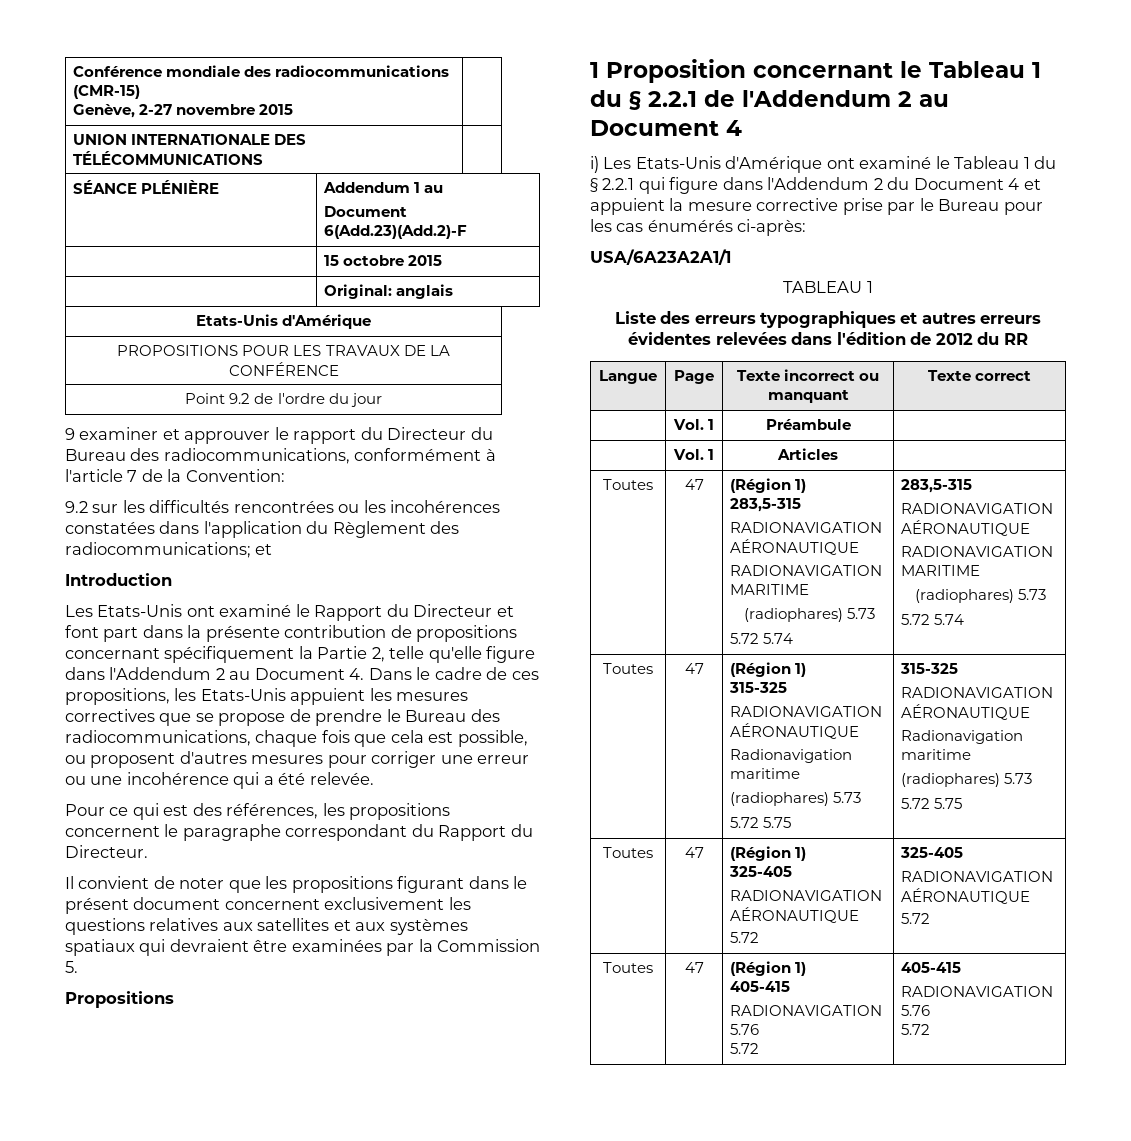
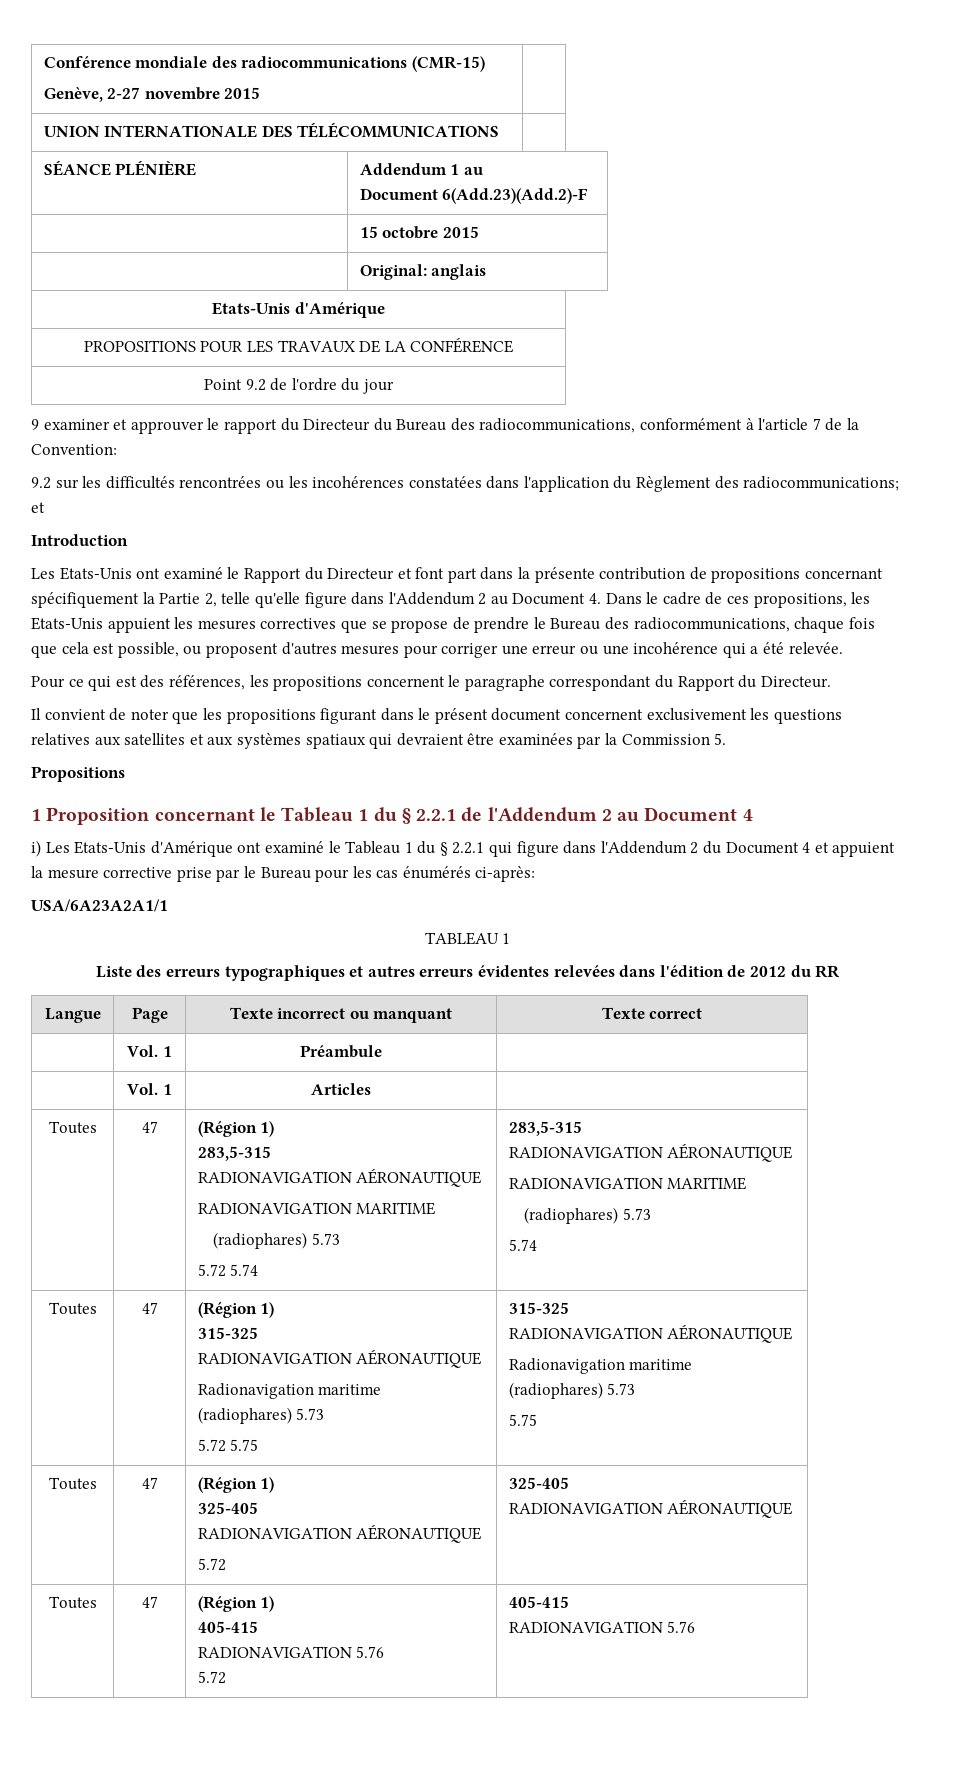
  | Vol. 1 | Articles |
  Toutes | 47 | (Région 1)
  283,5-315
  RADIONAVIGATION AÉRONAUTIQUE
  RADIONAVIGATION MARITIME
  (radiophares) 5.73
  5.72 5.74 | 283,5-315
  RADIONAVIGATION AÉRONAUTIQUE
  RADIONAVIGATION MARITIME
  (radiophares) 5.73
- 5.72 5.74
+ 5.74
  Toutes | 47 | (Région 1)
  315-325
  RADIONAVIGATION AÉRONAUTIQUE
  Radionavigation maritime
  (radiophares) 5.73
  5.72 5.75 | 315-325
  RADIONAVIGATION AÉRONAUTIQUE
  Radionavigation maritime
  (radiophares) 5.73
- 5.72 5.75
+ 5.75
  Toutes | 47 | (Région 1)
  325-405
  RADIONAVIGATION AÉRONAUTIQUE
  5.72 | 325-405
  RADIONAVIGATION AÉRONAUTIQUE
- 5.72
  Toutes | 47 | (Région 1)
  405-415
  RADIONAVIGATION 5.76
  5.72 | 405-415
  RADIONAVIGATION 5.76
- 5.72

